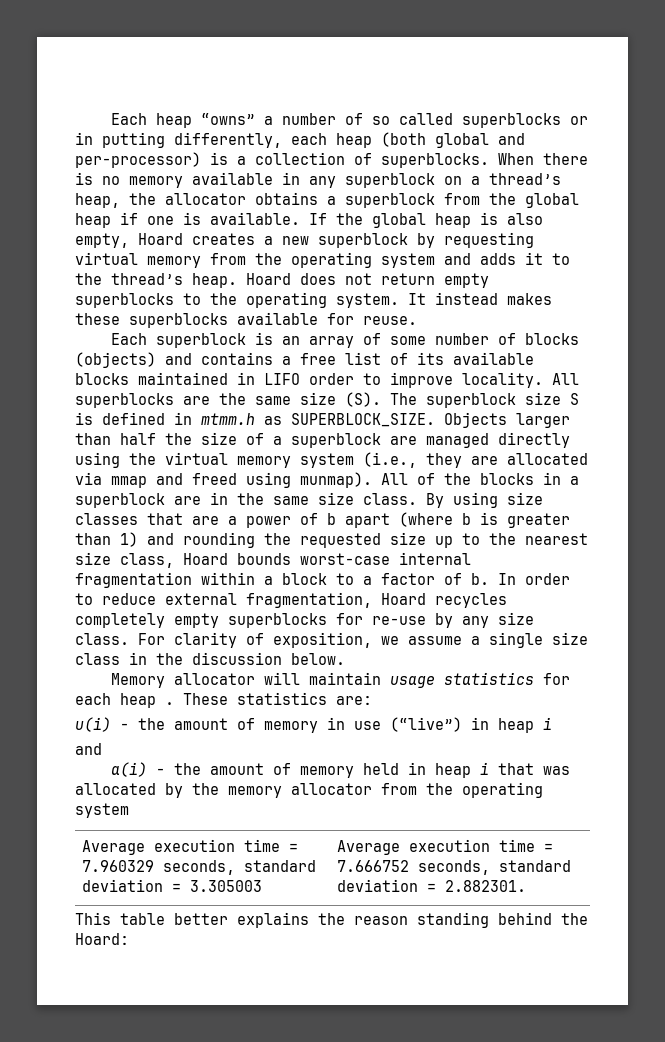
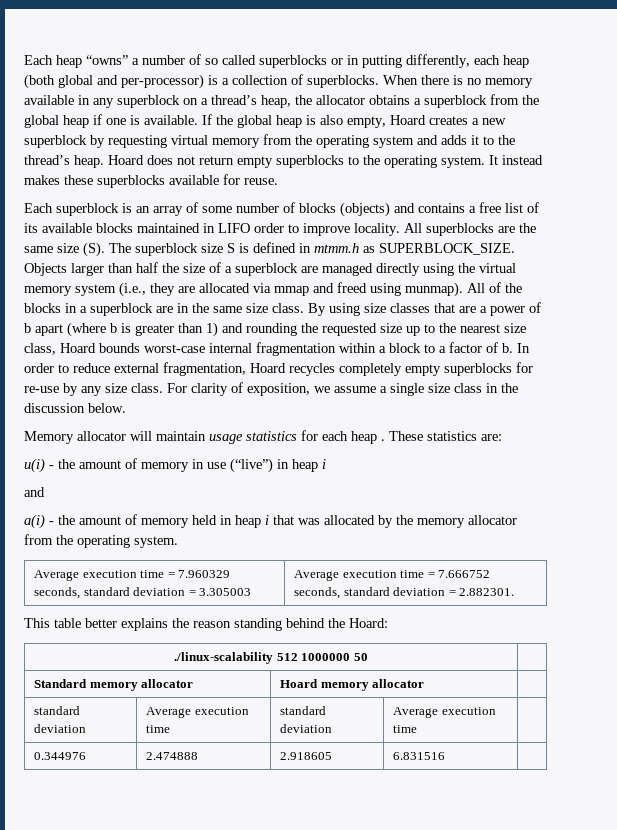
- a(i) - the amount of memory held in heap i that was allocated by the memory allocator from the operating system
+ a(i) - the amount of memory held in heap i that was allocated by the memory allocator from the operating system.
+ ./linux-scalability 512 1000000 50 |
+ Standard memory allocator | Hoard memory allocator |
+ standard deviation | Average execution time | standard deviation | Average execution time |
+ 0.344976 | 2.474888 | 2.918605 | 6.831516 |

